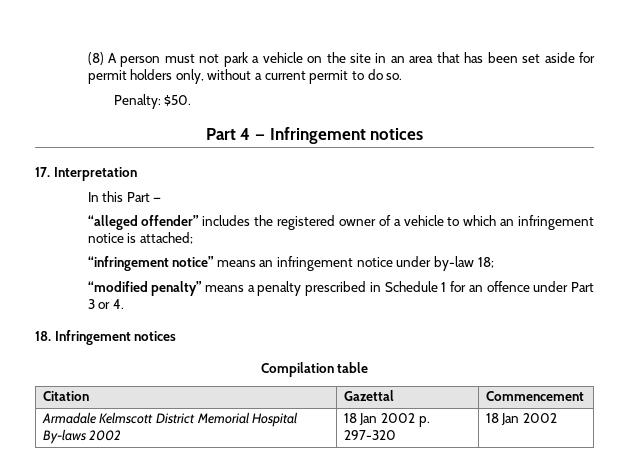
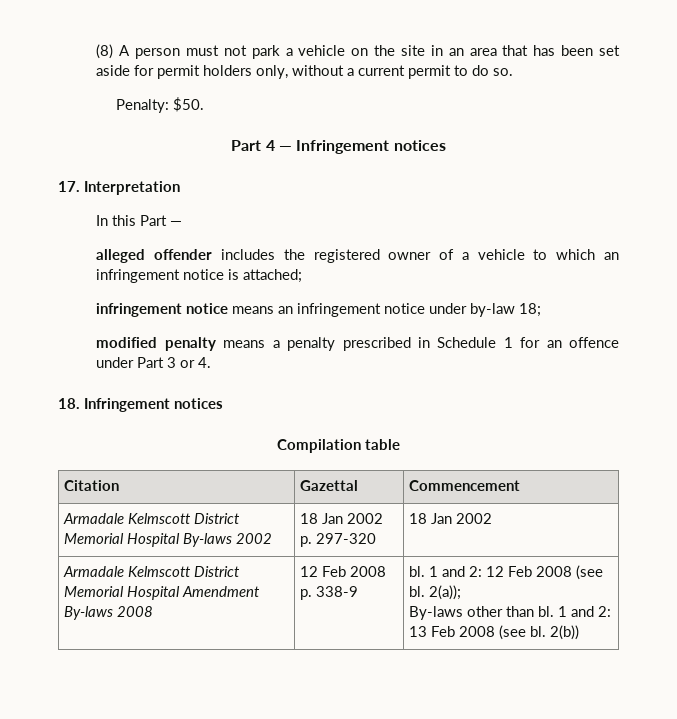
- “alleged offender” includes the registered owner of a vehicle to which an infringement notice is attached;
+ alleged offender includes the registered owner of a vehicle to which an infringement notice is attached;
- “infringement notice” means an infringement notice under by-law 18;
+ infringement notice means an infringement notice under by-law 18;
- “modified penalty” means a penalty prescribed in Schedule 1 for an offence under Part 3 or 4.
+ modified penalty means a penalty prescribed in Schedule 1 for an offence under Part 3 or 4.
+ Armadale Kelmscott District Memorial Hospital Amendment By-laws 2008 | 12 Feb 2008 p. 338-9 | bl. 1 and 2: 12 Feb 2008 (see bl. 2(a));
+ By-laws other than bl. 1 and 2: 13 Feb 2008 (see bl. 2(b))

